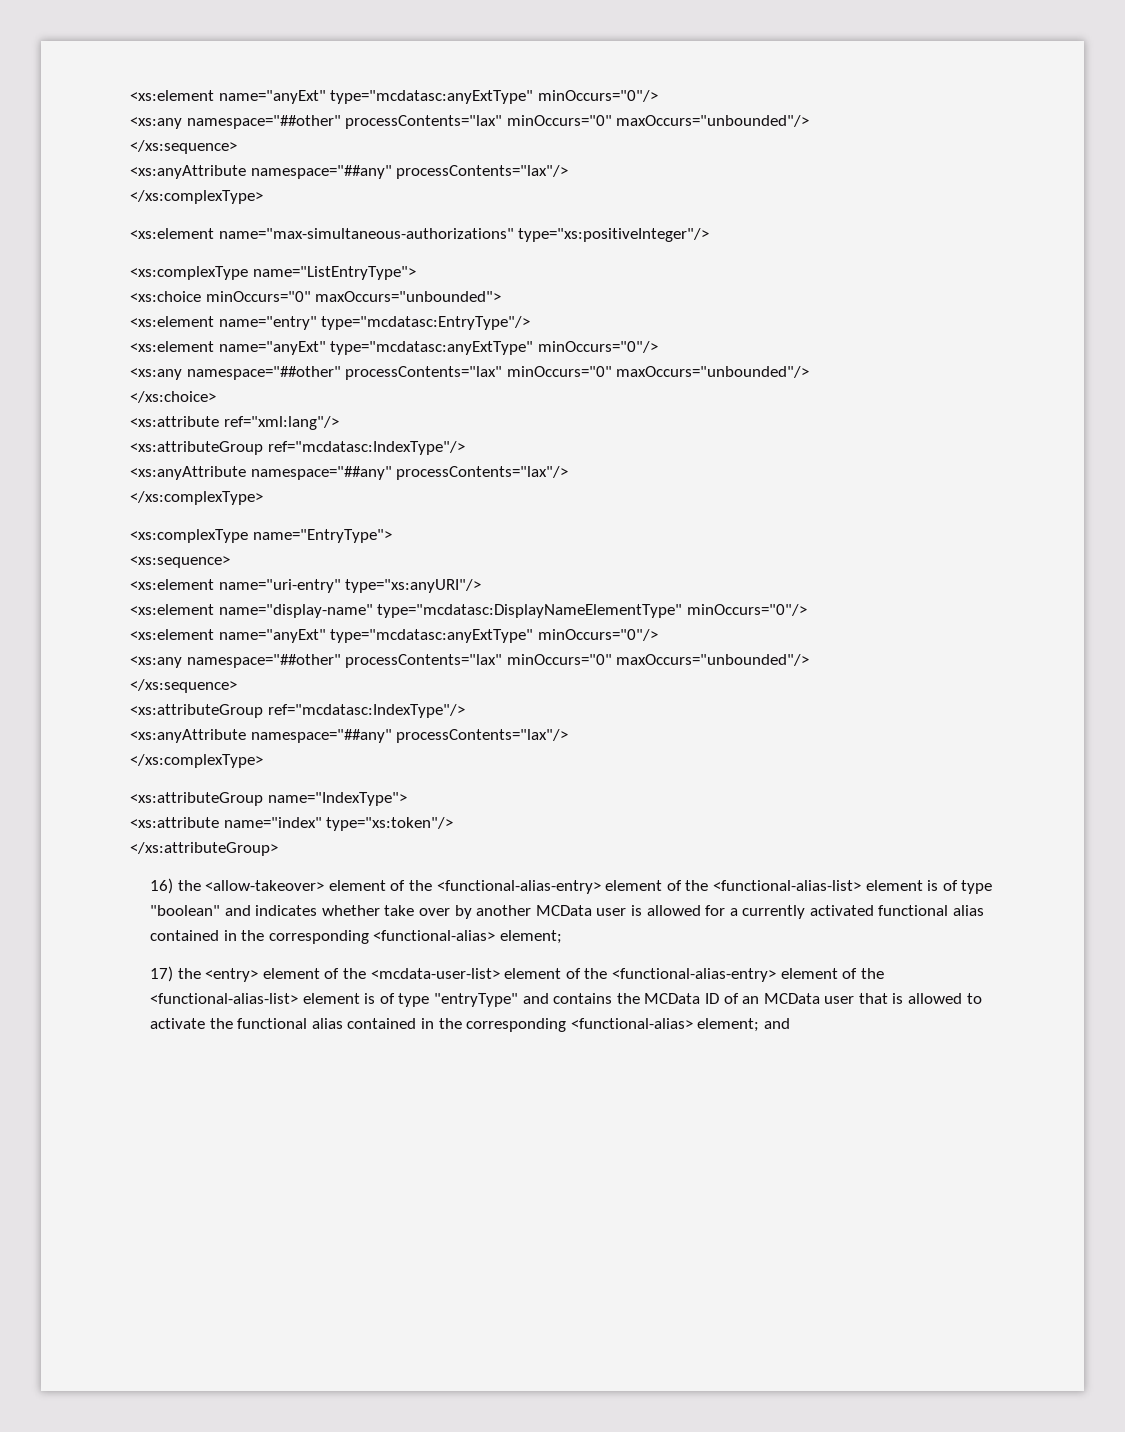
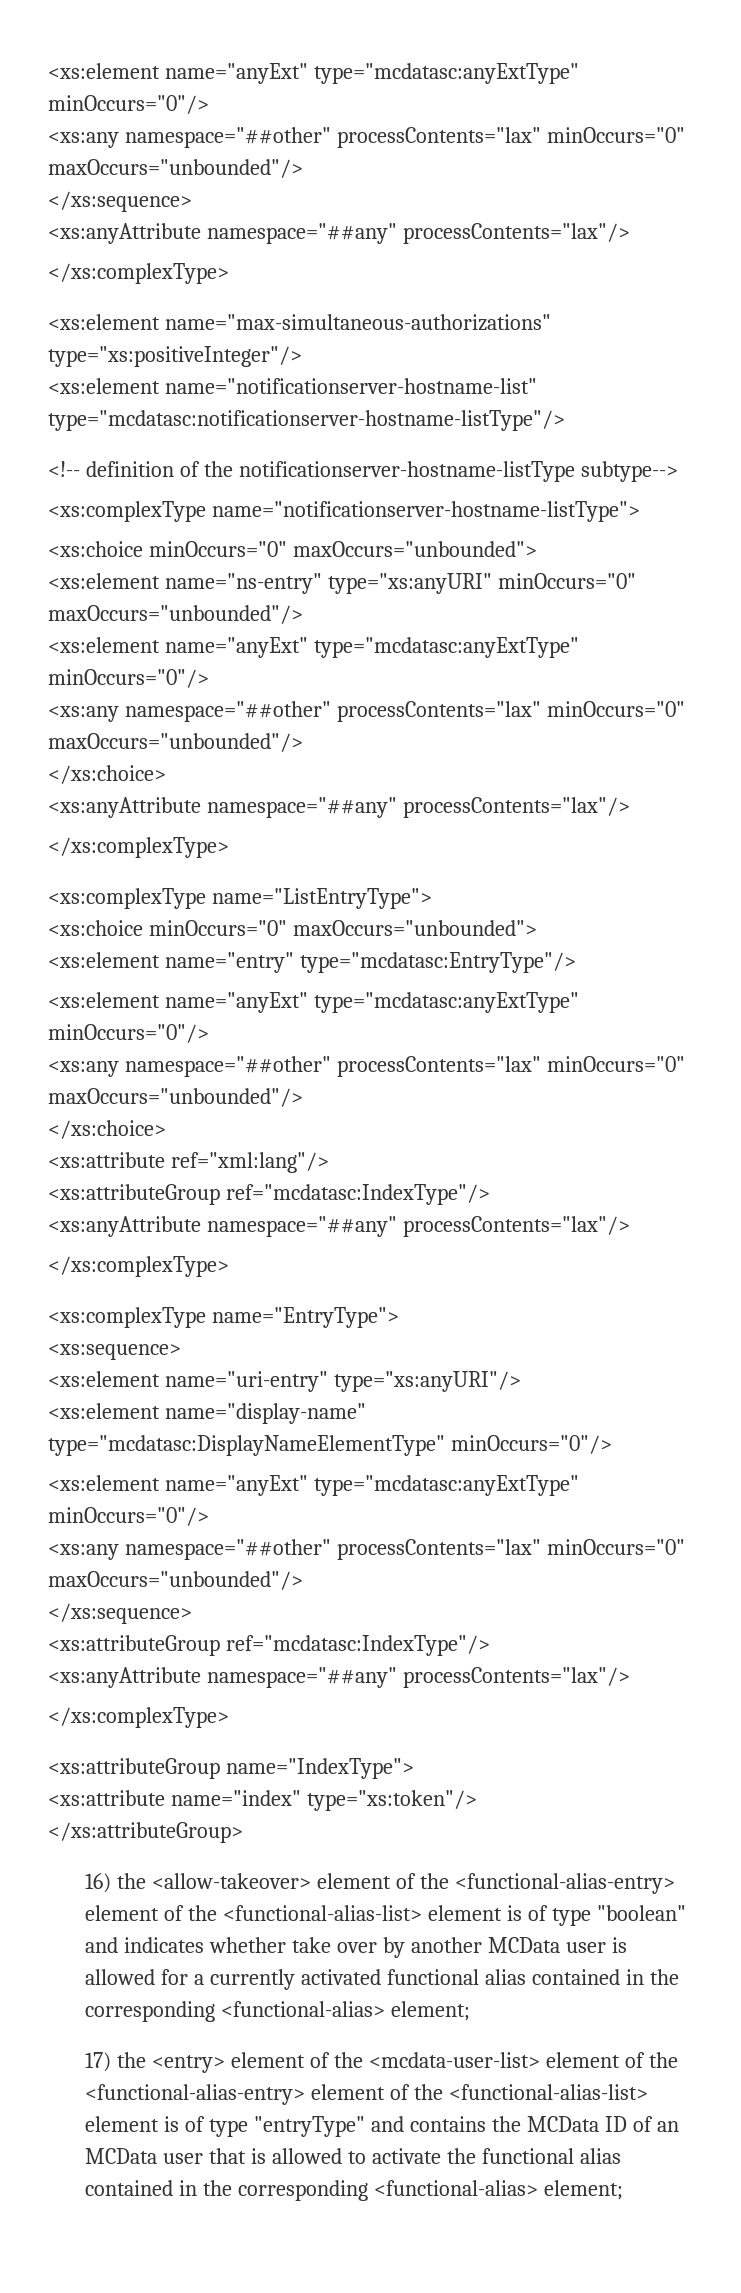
+ <xs:element name="notificationserver-hostname-list" type="mcdatasc:notificationserver-hostname-listType"/>
+ <!-- definition of the notificationserver-hostname-listType subtype-->
+ <xs:complexType name="notificationserver-hostname-listType">
+ <xs:choice minOccurs="0" maxOccurs="unbounded">
+ <xs:element name="ns-entry" type="xs:anyURI" minOccurs="0" maxOccurs="unbounded"/>
+ <xs:element name="anyExt" type="mcdatasc:anyExtType" minOccurs="0"/>
+ <xs:any namespace="##other" processContents="lax" minOccurs="0" maxOccurs="unbounded"/>
+ </xs:choice>
+ <xs:anyAttribute namespace="##any" processContents="lax"/>
+ </xs:complexType>
- 17) the <entry> element of the <mcdata-user-list> element of the <functional-alias-entry> element of the <functional-alias-list> element is of type "entryType" and contains the MCData ID of an MCData user that is allowed to activate the functional alias contained in the corresponding <functional-alias> element; and
+ 17) the <entry> element of the <mcdata-user-list> element of the <functional-alias-entry> element of the <functional-alias-list> element is of type "entryType" and contains the MCData ID of an MCData user that is allowed to activate the functional alias contained in the corresponding <functional-alias> element;

